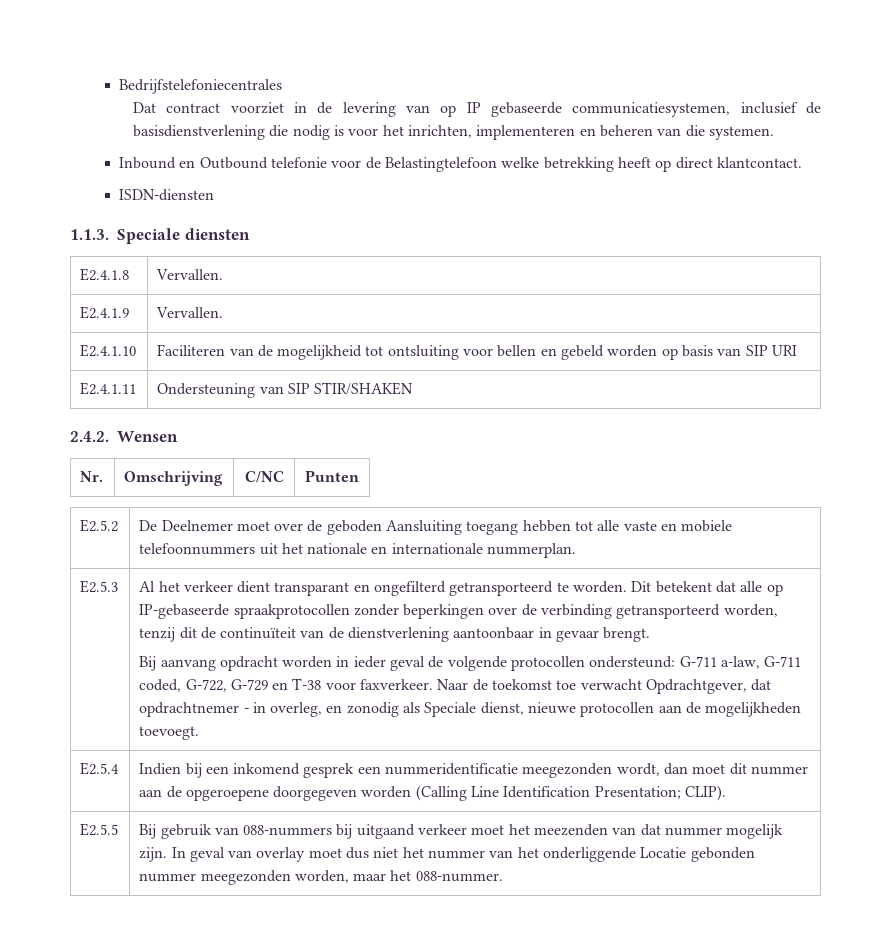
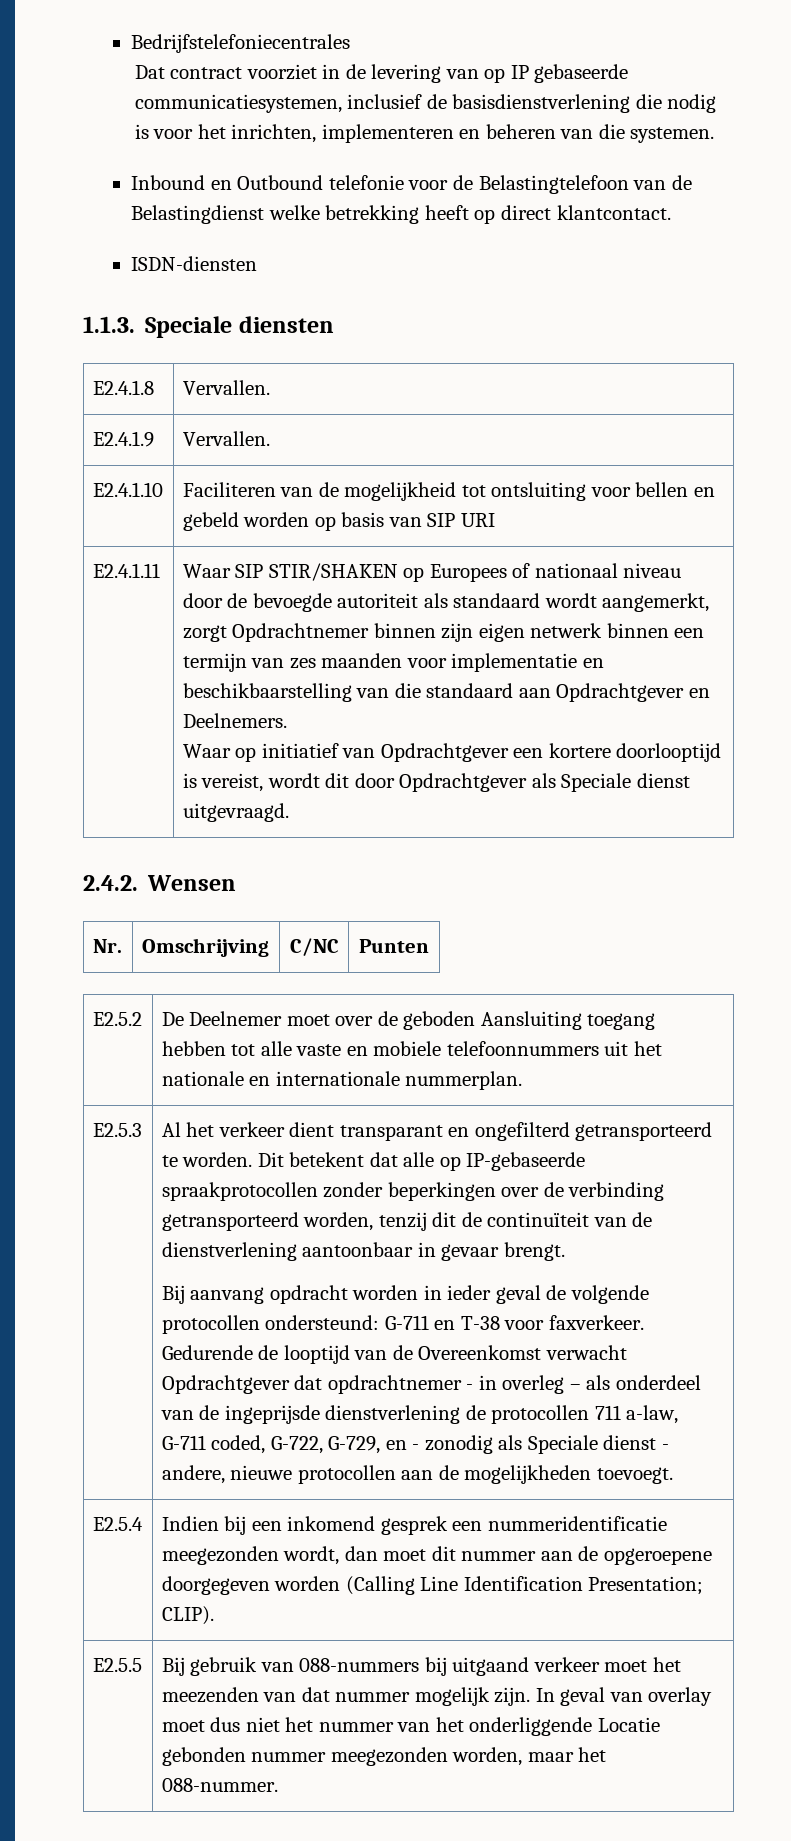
- Inbound en Outbound telefonie voor de Belastingtelefoon welke betrekking heeft op direct klantcontact.
+ Inbound en Outbound telefonie voor de Belastingtelefoon van de Belastingdienst welke betrekking heeft op direct klantcontact.
- Ondersteuning van SIP STIR/SHAKEN
+ Waar SIP STIR/SHAKEN op Europees of nationaal niveau door de bevoegde autoriteit als standaard wordt aangemerkt, zorgt Opdrachtnemer binnen zijn eigen netwerk binnen een termijn van zes maanden voor implementatie en beschikbaarstelling van die standaard aan Opdrachtgever en Deelnemers.
+ Waar op initiatief van Opdrachtgever een kortere doorlooptijd is vereist, wordt dit door Opdrachtgever als Speciale dienst uitgevraagd.
- Bij aanvang opdracht worden in ieder geval de volgende protocollen ondersteund: G-711 a-law, G-711 coded, G-722, G-729 en T-38 voor faxverkeer. Naar de toekomst toe verwacht Opdrachtgever, dat opdrachtnemer - in overleg, en zonodig als Speciale dienst, nieuwe protocollen aan de mogelijkheden toevoegt.
+ Bij aanvang opdracht worden in ieder geval de volgende protocollen ondersteund: G-711 en T-38 voor faxverkeer. Gedurende de looptijd van de Overeenkomst verwacht Opdrachtgever dat opdrachtnemer - in overleg – als onderdeel van de ingeprijsde dienstverlening de protocollen 711 a-law, G-711 coded, G-722, G-729, en - zonodig als Speciale dienst - andere, nieuwe protocollen aan de mogelijkheden toevoegt.

